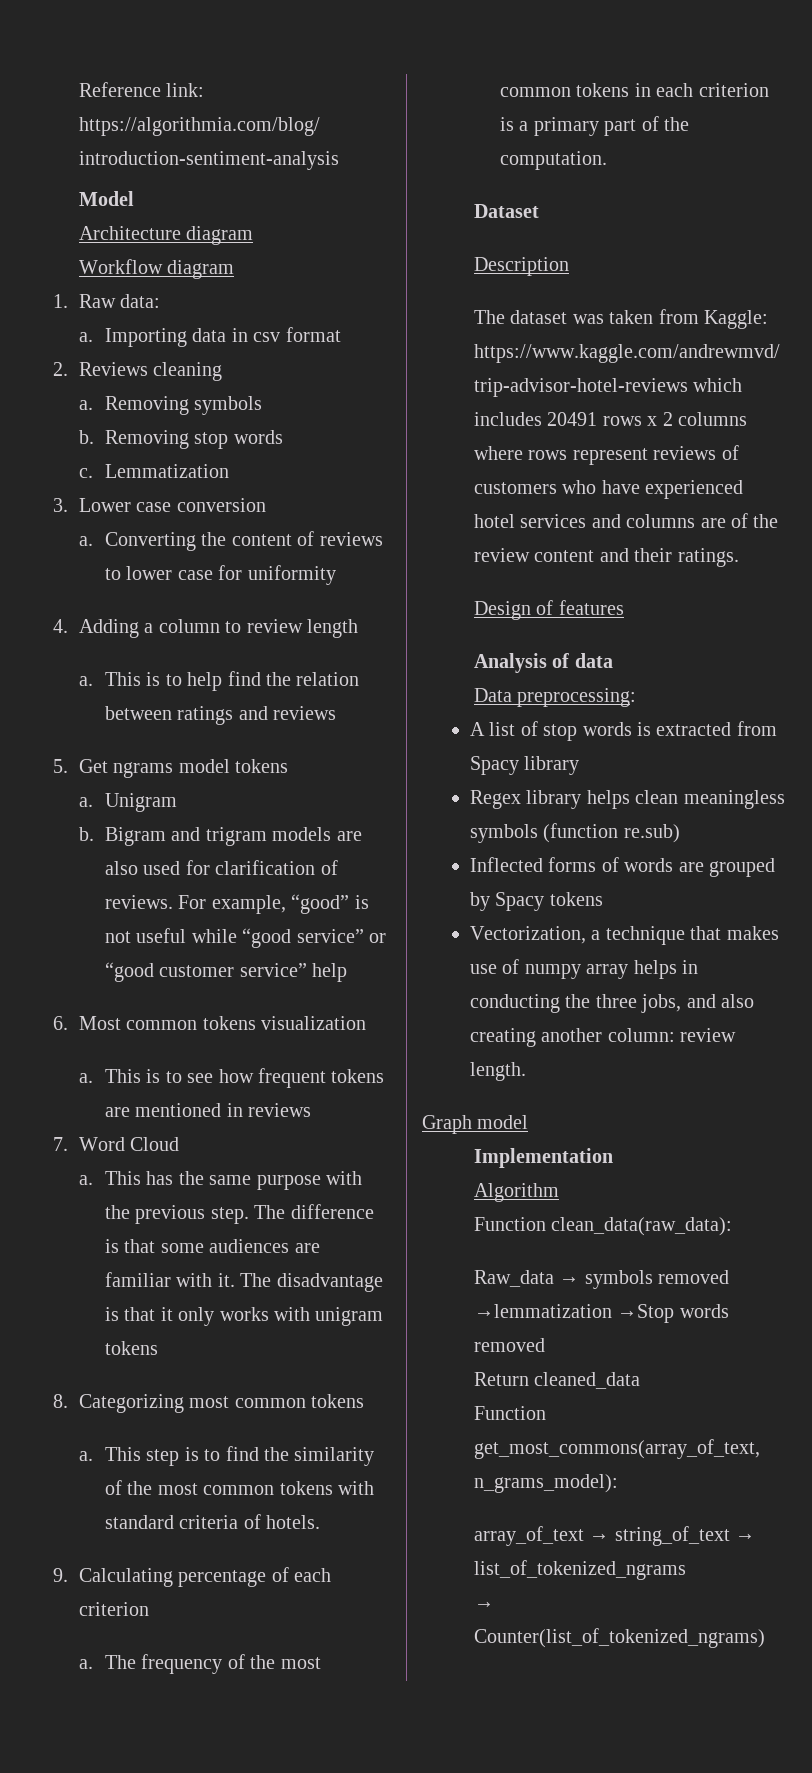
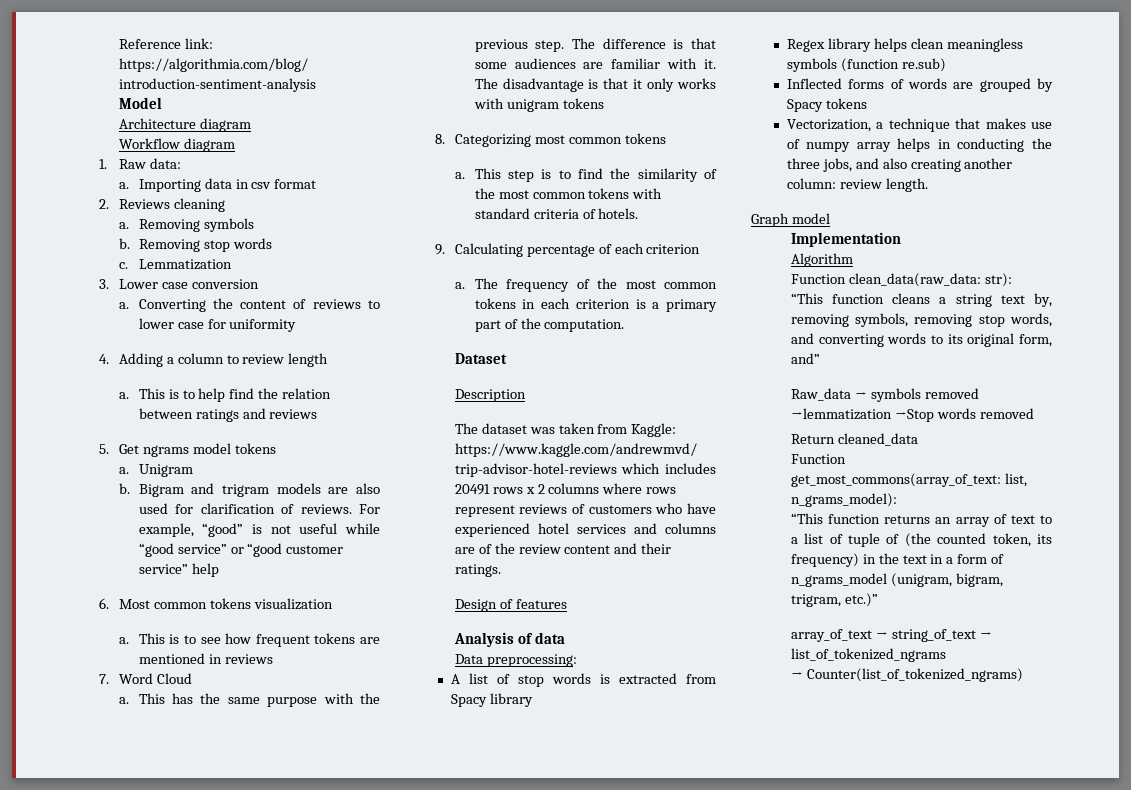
- Function clean_data(raw_data):
+ Function clean_data(raw_data: str):
+ “This function cleans a string text by, removing symbols, removing stop words, and converting words to its original form, and”
- Function get_most_commons(array_of_text, n_grams_model):
+ Function get_most_commons(array_of_text: list, n_grams_model):
+ “This function returns an array of text to a list of tuple of (the counted token, its frequency) in the text in a form of n_grams_model (unigram, bigram, trigram, etc.)”

